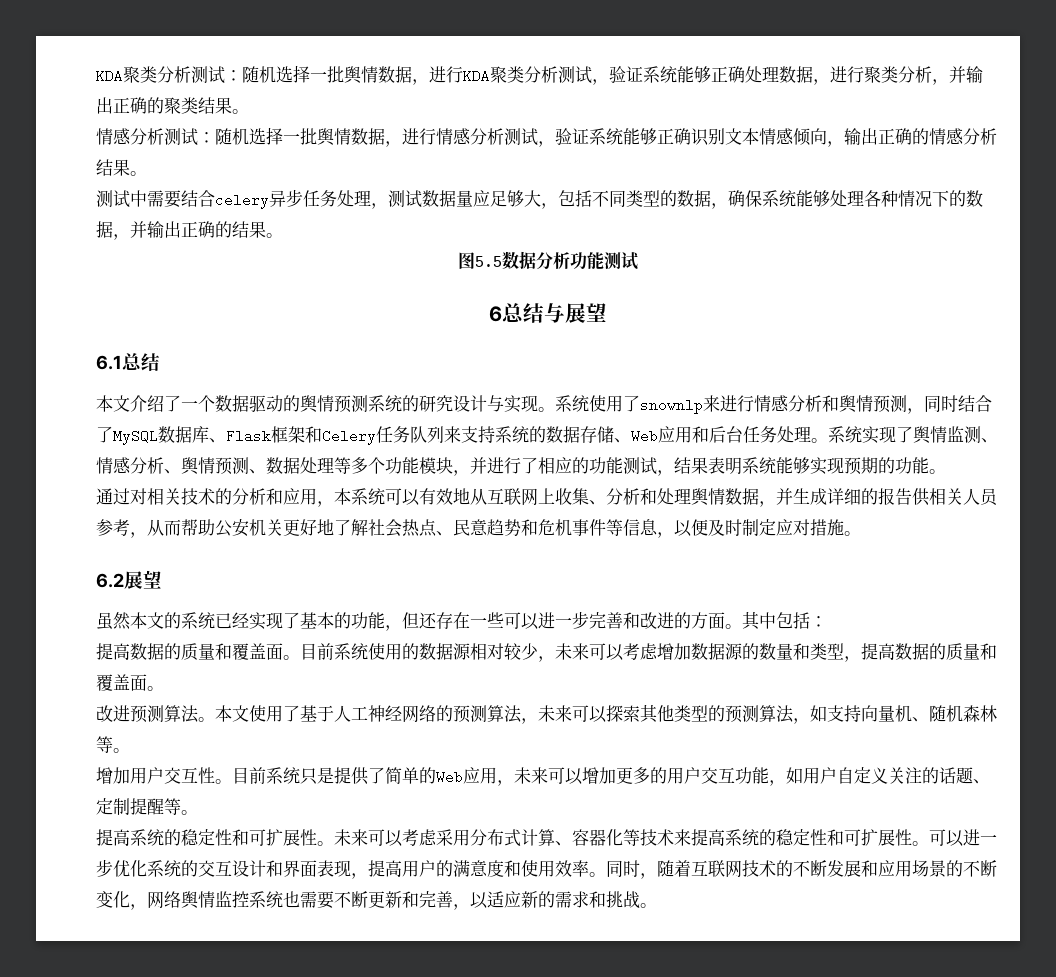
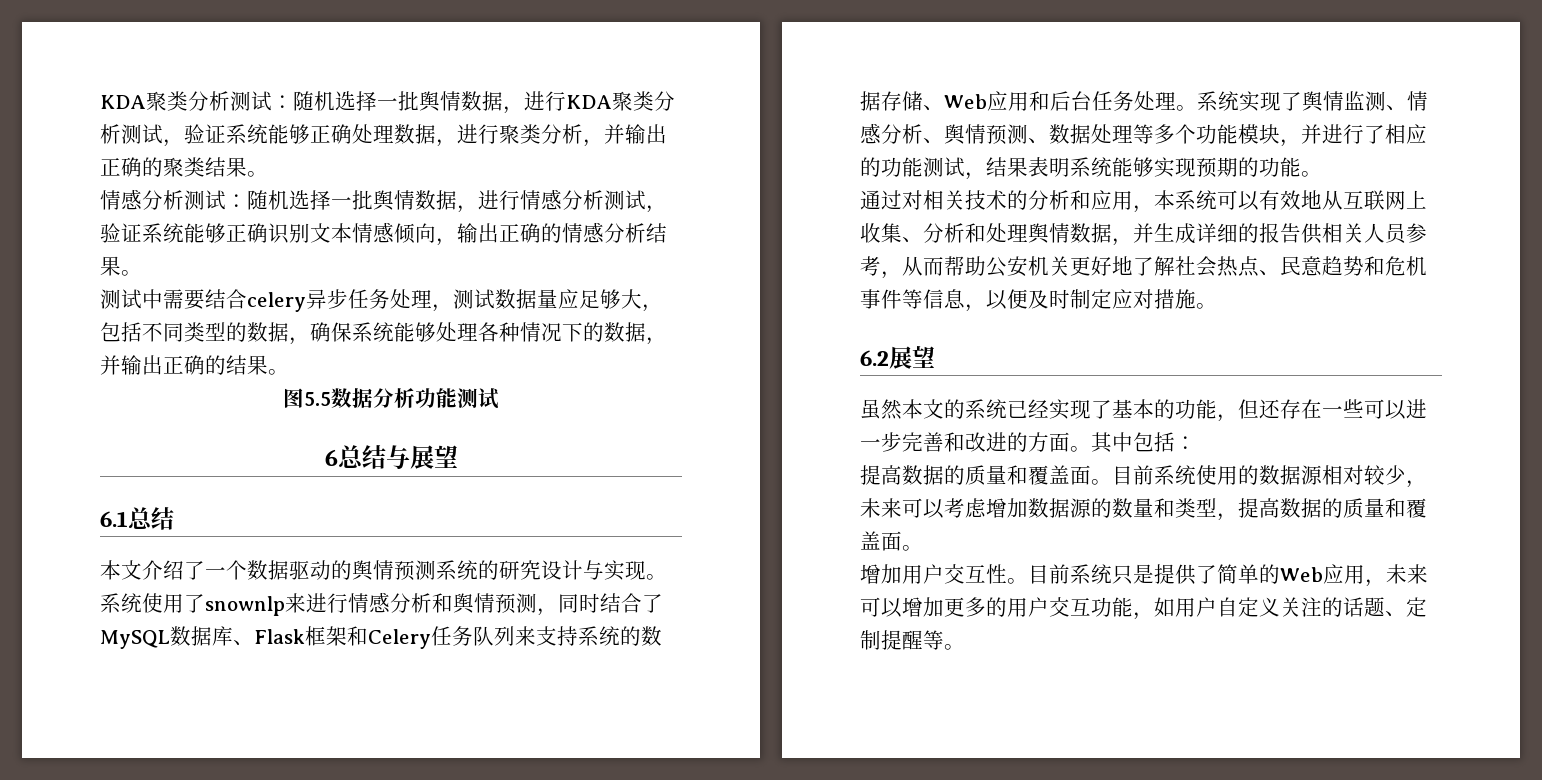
- 改进预测算法。本文使用了基于人工神经网络的预测算法，未来可以探索其他类型的预测算法，如支持向量机、随机森林等。
- 提高系统的稳定性和可扩展性。未来可以考虑采用分布式计算、容器化等技术来提高系统的稳定性和可扩展性。可以进一步优化系统的交互设计和界面表现，提高用户的满意度和使用效率。同时，随着互联网技术的不断发展和应用场景的不断变化，网络舆情监控系统也需要不断更新和完善，以适应新的需求和挑战。

